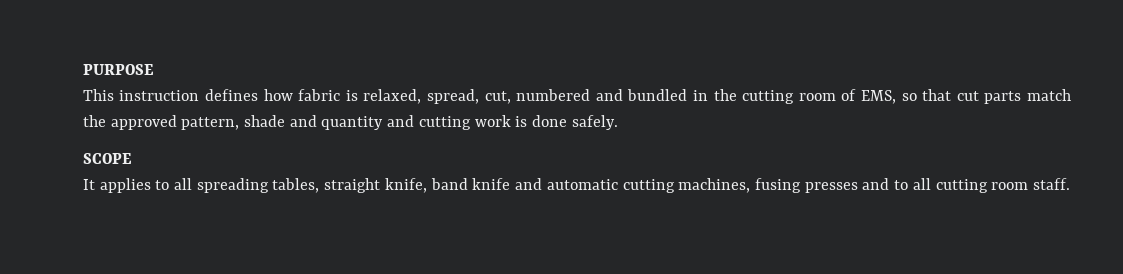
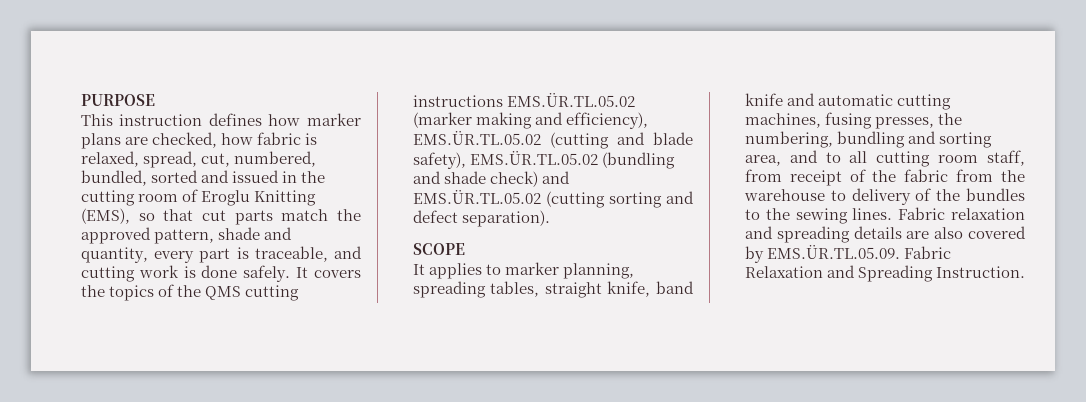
- This instruction defines how fabric is relaxed, spread, cut, numbered and bundled in the cutting room of EMS, so that cut parts match the approved pattern, shade and quantity and cutting work is done safely.
+ This instruction defines how marker plans are checked, how fabric is relaxed, spread, cut, numbered, bundled, sorted and issued in the cutting room of Eroglu Knitting (EMS), so that cut parts match the approved pattern, shade and quantity, every part is traceable, and cutting work is done safely. It covers the topics of the QMS cutting instructions EMS.ÜR.TL.05.02 (marker making and efficiency), EMS.ÜR.TL.05.02 (cutting and blade safety), EMS.ÜR.TL.05.02 (bundling and shade check) and EMS.ÜR.TL.05.02 (cutting sorting and defect separation).
- It applies to all spreading tables, straight knife, band knife and automatic cutting machines, fusing presses and to all cutting room staff.
+ It applies to marker planning, spreading tables, straight knife, band knife and automatic cutting machines, fusing presses, the numbering, bundling and sorting area, and to all cutting room staff, from receipt of the fabric from the warehouse to delivery of the bundles to the sewing lines. Fabric relaxation and spreading details are also covered by EMS.ÜR.TL.05.09. Fabric Relaxation and Spreading Instruction.

